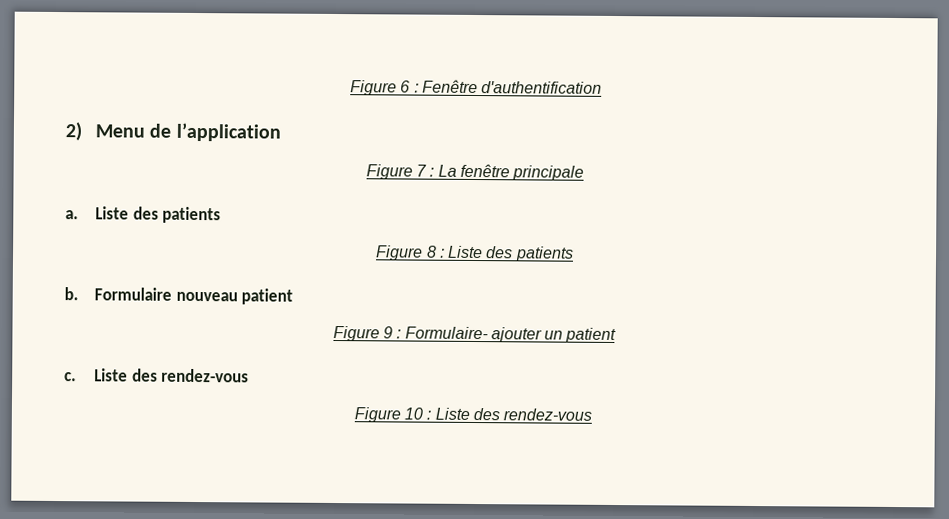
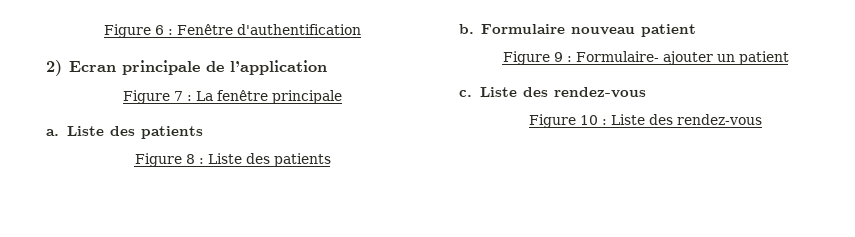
- 2) Menu de l’application
+ 2) Ecran principale de l’application

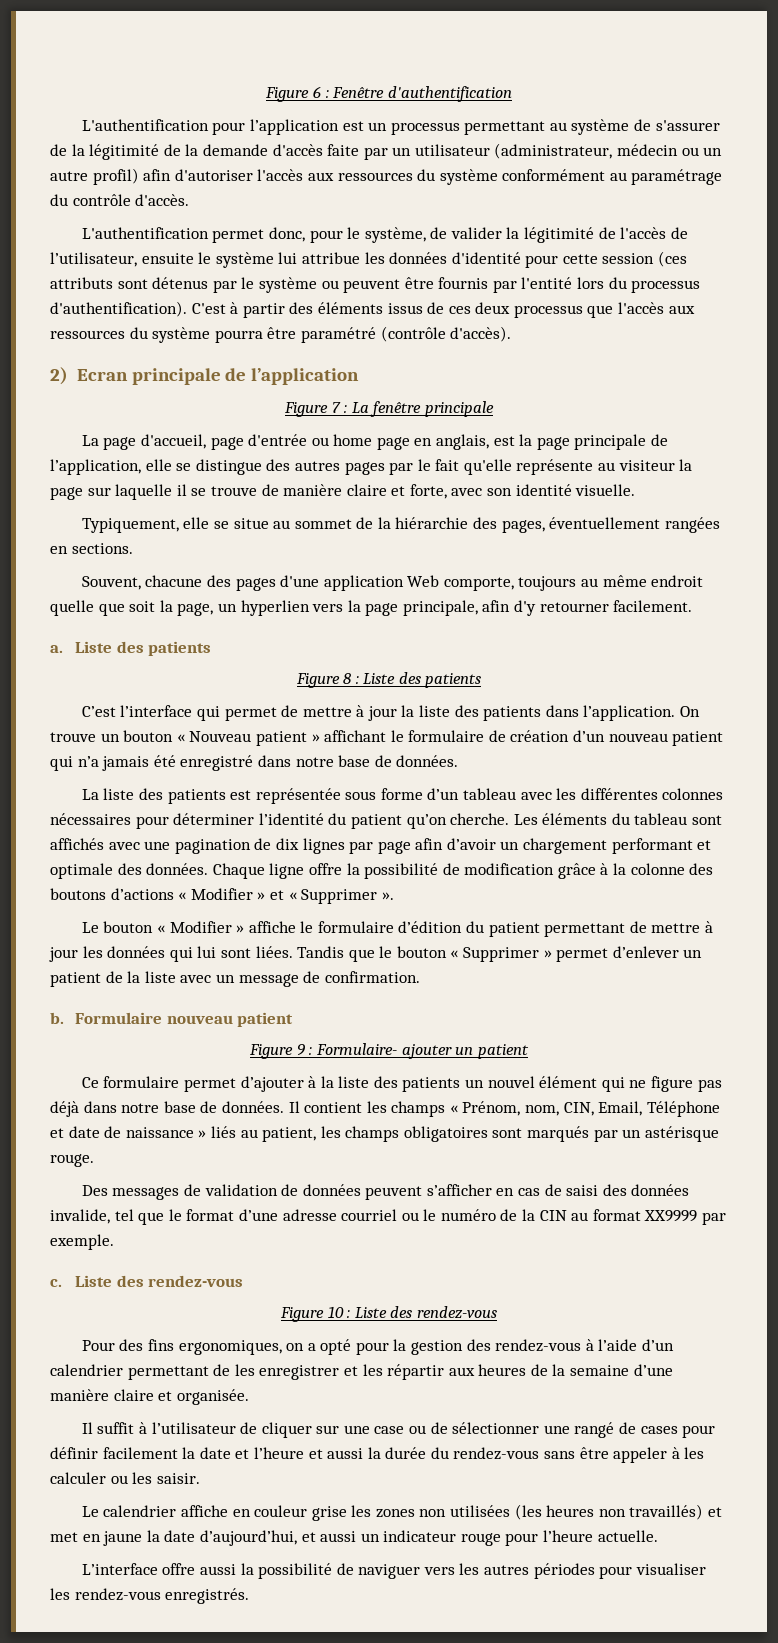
+ L'authentification pour l’application est un processus permettant au système de s'assurer de la légitimité de la demande d'accès faite par un utilisateur (administrateur, médecin ou un autre profil) afin d'autoriser l'accès aux ressources du système conformément au paramétrage du contrôle d'accès.
+ L'authentification permet donc, pour le système, de valider la légitimité de l'accès de l’utilisateur, ensuite le système lui attribue les données d'identité pour cette session (ces attributs sont détenus par le système ou peuvent être fournis par l'entité lors du processus d'authentification). C'est à partir des éléments issus de ces deux processus que l'accès aux ressources du système pourra être paramétré (contrôle d'accès).
+ La page d'accueil, page d'entrée ou home page en anglais, est la page principale de l’application, elle se distingue des autres pages par le fait qu'elle représente au visiteur la page sur laquelle il se trouve de manière claire et forte, avec son identité visuelle.
+ Typiquement, elle se situe au sommet de la hiérarchie des pages, éventuellement rangées en sections.
+ Souvent, chacune des pages d'une application Web comporte, toujours au même endroit quelle que soit la page, un hyperlien vers la page principale, afin d'y retourner facilement.
+ C’est l’interface qui permet de mettre à jour la liste des patients dans l’application. On trouve un bouton « Nouveau patient » affichant le formulaire de création d’un nouveau patient qui n’a jamais été enregistré dans notre base de données.
+ La liste des patients est représentée sous forme d’un tableau avec les différentes colonnes nécessaires pour déterminer l’identité du patient qu’on cherche. Les éléments du tableau sont affichés avec une pagination de dix lignes par page afin d’avoir un chargement performant et optimale des données. Chaque ligne offre la possibilité de modification grâce à la colonne des boutons d’actions « Modifier » et « Supprimer ».
+ Le bouton « Modifier » affiche le formulaire d’édition du patient permettant de mettre à jour les données qui lui sont liées. Tandis que le bouton « Supprimer » permet d’enlever un patient de la liste avec un message de confirmation.
+ Ce formulaire permet d’ajouter à la liste des patients un nouvel élément qui ne figure pas déjà dans notre base de données. Il contient les champs « Prénom, nom, CIN, Email, Téléphone et date de naissance » liés au patient, les champs obligatoires sont marqués par un astérisque rouge.
+ Des messages de validation de données peuvent s’afficher en cas de saisi des données invalide, tel que le format d’une adresse courriel ou le numéro de la CIN au format XX9999 par exemple.
+ Pour des fins ergonomiques, on a opté pour la gestion des rendez-vous à l’aide d’un calendrier permettant de les enregistrer et les répartir aux heures de la semaine d’une manière claire et organisée.
+ Il suffit à l’utilisateur de cliquer sur une case ou de sélectionner une rangé de cases pour définir facilement la date et l’heure et aussi la durée du rendez-vous sans être appeler à les calculer ou les saisir.
+ Le calendrier affiche en couleur grise les zones non utilisées (les heures non travaillés) et met en jaune la date d’aujourd’hui, et aussi un indicateur rouge pour l’heure actuelle.
+ L’interface offre aussi la possibilité de naviguer vers les autres périodes pour visualiser les rendez-vous enregistrés.

